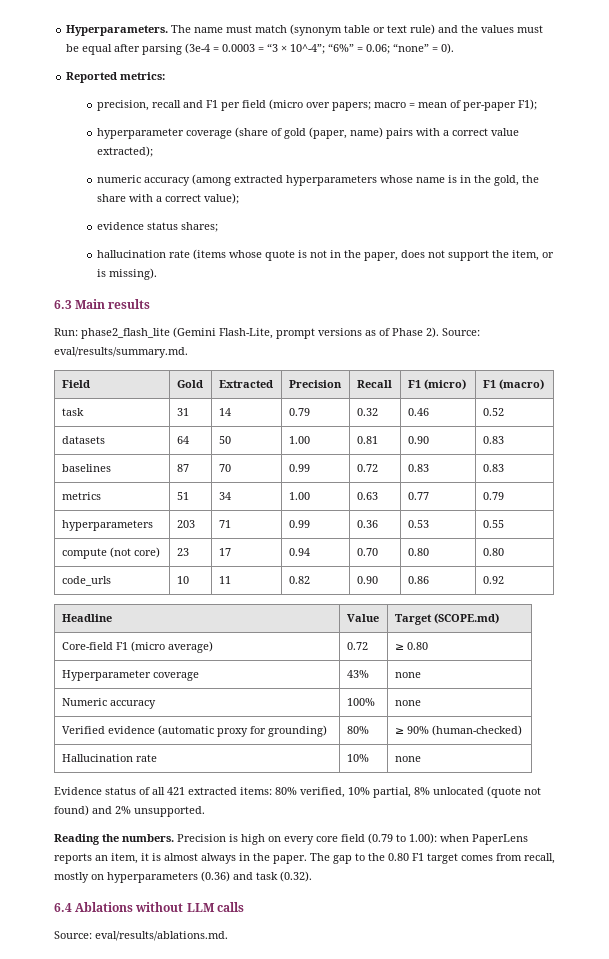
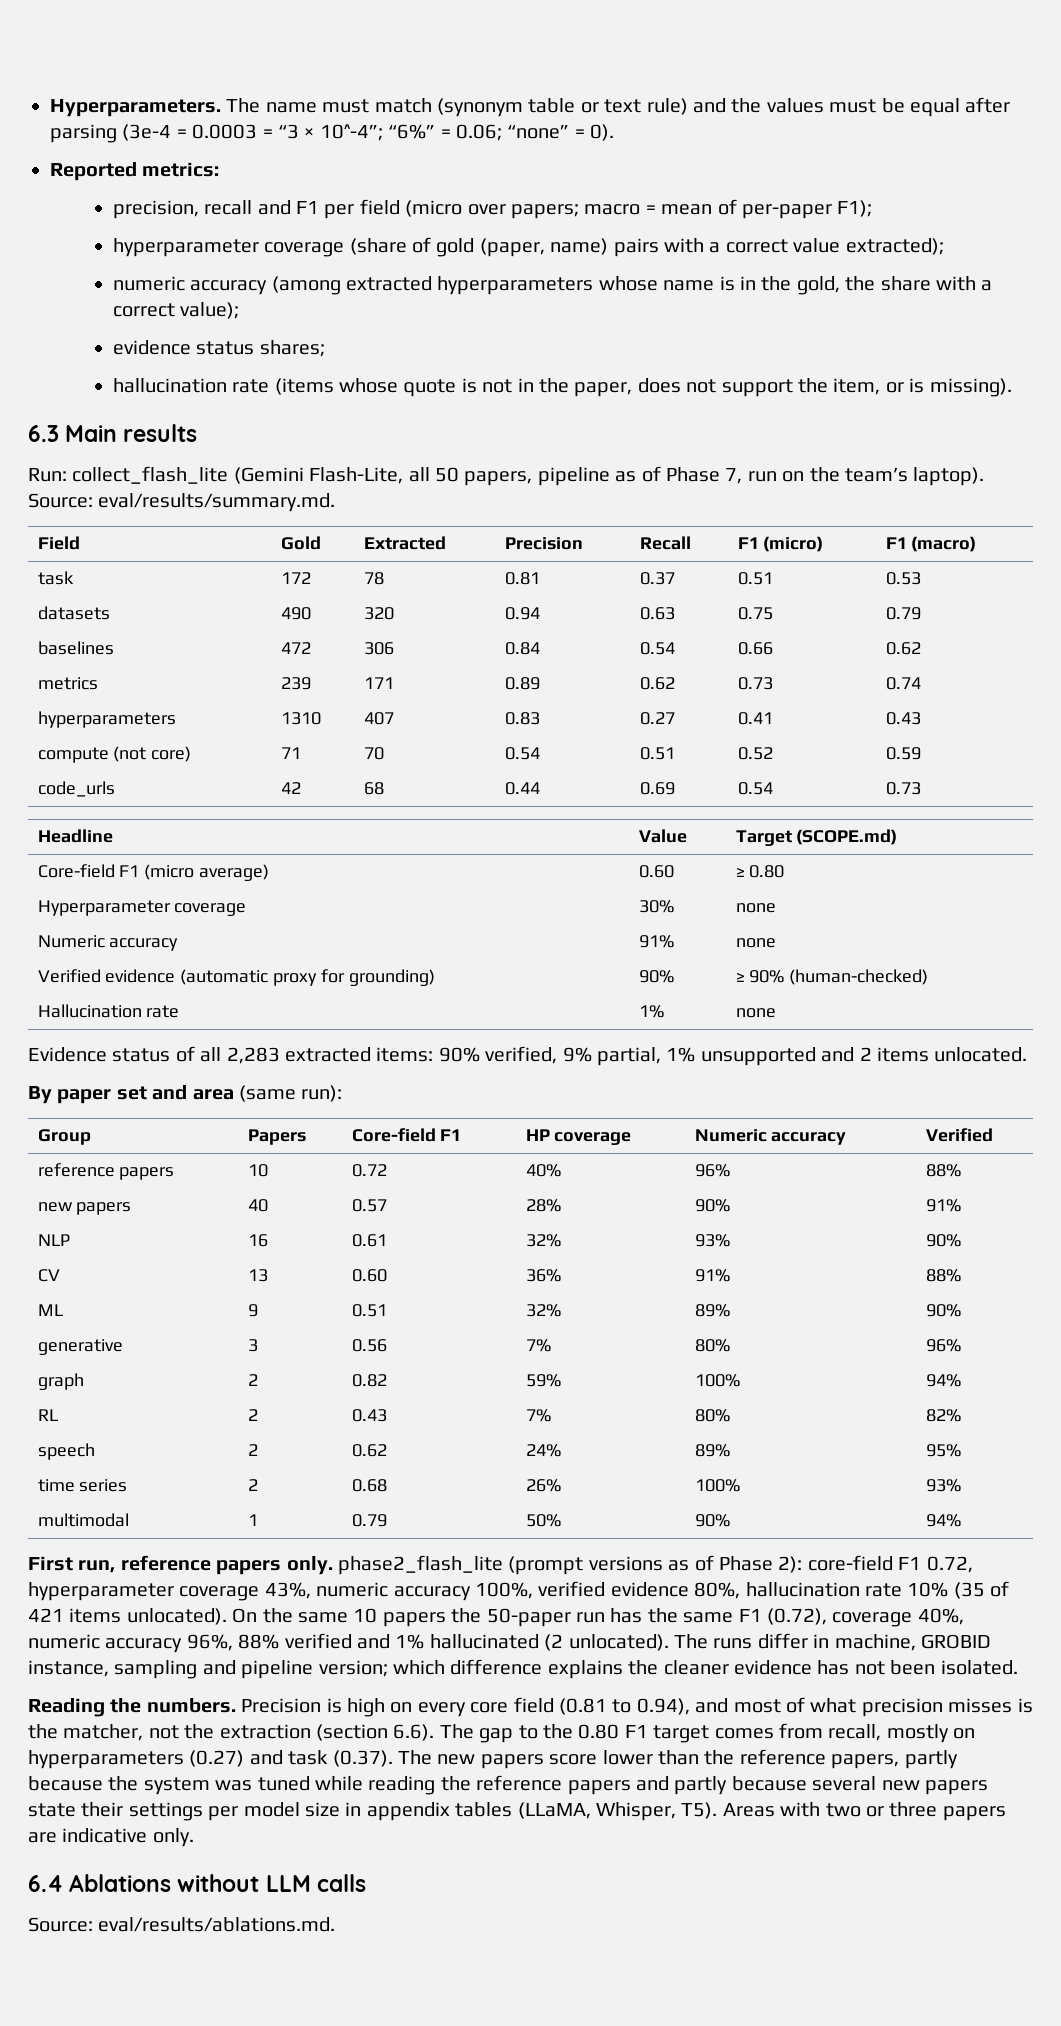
- Run: phase2_flash_lite (Gemini Flash-Lite, prompt versions as of Phase 2).
+ Run: collect_flash_lite (Gemini Flash-Lite, all 50 papers, pipeline as of Phase 7, run on the team’s laptop).
- task | 31 | 14 | 0.79 | 0.32 | 0.46 | 0.52
- datasets | 64 | 50 | 1.00 | 0.81 | 0.90 | 0.83
- baselines | 87 | 70 | 0.99 | 0.72 | 0.83 | 0.83
- metrics | 51 | 34 | 1.00 | 0.63 | 0.77 | 0.79
- hyperparameters | 203 | 71 | 0.99 | 0.36 | 0.53 | 0.55
- compute (not core) | 23 | 17 | 0.94 | 0.70 | 0.80 | 0.80
- code_urls | 10 | 11 | 0.82 | 0.90 | 0.86 | 0.92
+ task | 172 | 78 | 0.81 | 0.37 | 0.51 | 0.53
+ datasets | 490 | 320 | 0.94 | 0.63 | 0.75 | 0.79
+ baselines | 472 | 306 | 0.84 | 0.54 | 0.66 | 0.62
+ metrics | 239 | 171 | 0.89 | 0.62 | 0.73 | 0.74
+ hyperparameters | 1310 | 407 | 0.83 | 0.27 | 0.41 | 0.43
+ compute (not core) | 71 | 70 | 0.54 | 0.51 | 0.52 | 0.59
+ code_urls | 42 | 68 | 0.44 | 0.69 | 0.54 | 0.73
- Core-field F1 (micro average) | 0.72 | ≥ 0.80
+ Core-field F1 (micro average) | 0.60 | ≥ 0.80
- Hyperparameter coverage | 43% | none
+ Hyperparameter coverage | 30% | none
- Numeric accuracy | 100% | none
+ Numeric accuracy | 91% | none
- Verified evidence (automatic proxy for grounding) | 80% | ≥ 90% (human-checked)
+ Verified evidence (automatic proxy for grounding) | 90% | ≥ 90% (human-checked)
- Hallucination rate | 10% | none
+ Hallucination rate | 1% | none
- Evidence status of all 421 extracted items: 80% verified, 10% partial, 8% unlocated (quote not found) and 2% unsupported.
+ Evidence status of all 2,283 extracted items: 90% verified, 9% partial, 1% unsupported and 2 items unlocated.
+ By paper set and area (same run):
+ Group | Papers | Core-field F1 | HP coverage | Numeric accuracy | Verified
+ reference papers | 10 | 0.72 | 40% | 96% | 88%
+ new papers | 40 | 0.57 | 28% | 90% | 91%
+ NLP | 16 | 0.61 | 32% | 93% | 90%
+ CV | 13 | 0.60 | 36% | 91% | 88%
+ ML | 9 | 0.51 | 32% | 89% | 90%
+ generative | 3 | 0.56 | 7% | 80% | 96%
+ graph | 2 | 0.82 | 59% | 100% | 94%
+ RL | 2 | 0.43 | 7% | 80% | 82%
+ speech | 2 | 0.62 | 24% | 89% | 95%
+ time series | 2 | 0.68 | 26% | 100% | 93%
+ multimodal | 1 | 0.79 | 50% | 90% | 94%
+ First run, reference papers only. phase2_flash_lite (prompt versions as of Phase 2): core-field F1 0.72, hyperparameter coverage 43%, numeric accuracy 100%, verified evidence 80%, hallucination rate 10% (35 of 421 items unlocated). On the same 10 papers the 50-paper run has the same F1 (0.72), coverage 40%, numeric accuracy 96%, 88% verified and 1% hallucinated (2 unlocated). The runs differ in machine, GROBID instance, sampling and pipeline version; which difference explains the cleaner evidence has not been isolated.
- Precision is high on every core field (0.79 to 1.00): when PaperLens reports an item, it is almost always in the paper. The gap to the 0.80 F1 target comes from recall, mostly on hyperparameters (0.36) and task (0.32).
+ Precision is high on every core field (0.81 to 0.94), and most of what precision misses is the matcher, not the extraction (section 6.6). The gap to the 0.80 F1 target comes from recall, mostly on hyperparameters (0.27) and task (0.37). The new papers score lower than the reference papers, partly because the system was tuned while reading the reference papers and partly because several new papers state their settings per model size in appendix tables (LLaMA, Whisper, T5). Areas with two or three papers are indicative only.

